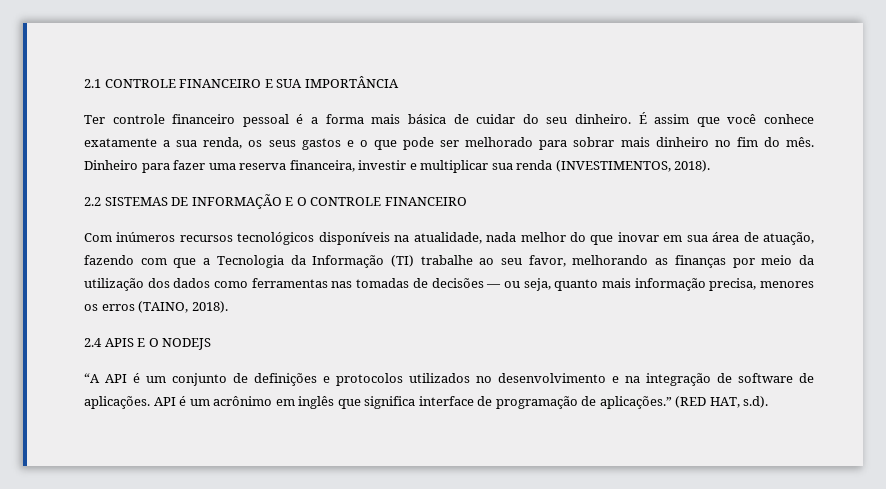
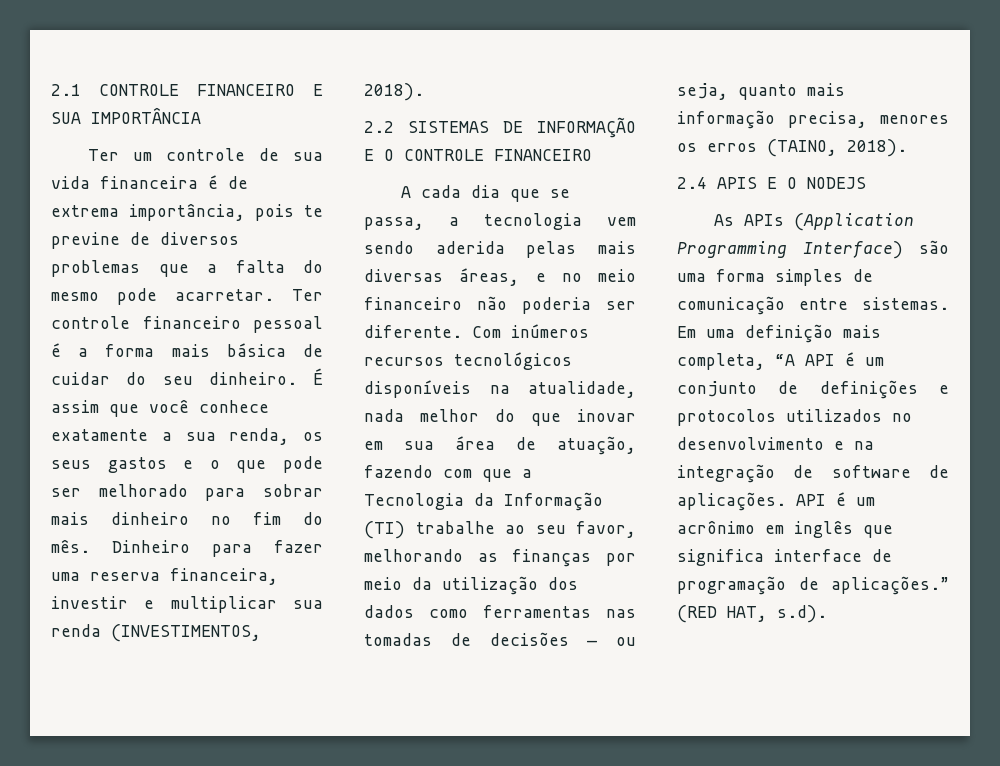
- Ter controle financeiro pessoal é a forma mais básica de cuidar do seu dinheiro.
+ Ter um controle de sua vida financeira é de extrema importância, pois te previne de diversos problemas que a falta do mesmo pode acarretar. Ter controle financeiro pessoal é a forma mais básica de cuidar do seu dinheiro.
+ A cada dia que se passa, a tecnologia vem sendo aderida pelas mais diversas áreas, e no meio financeiro não poderia ser diferente.
- “A API é um conjunto de definições e protocolos utilizados no desenvolvimento e na integração de software de aplicações.
+ As APIs (Application Programming Interface) são uma forma simples de comunicação entre sistemas. Em uma definição mais completa, “A API é um conjunto de definições e protocolos utilizados no desenvolvimento e na integração de software de aplicações.

